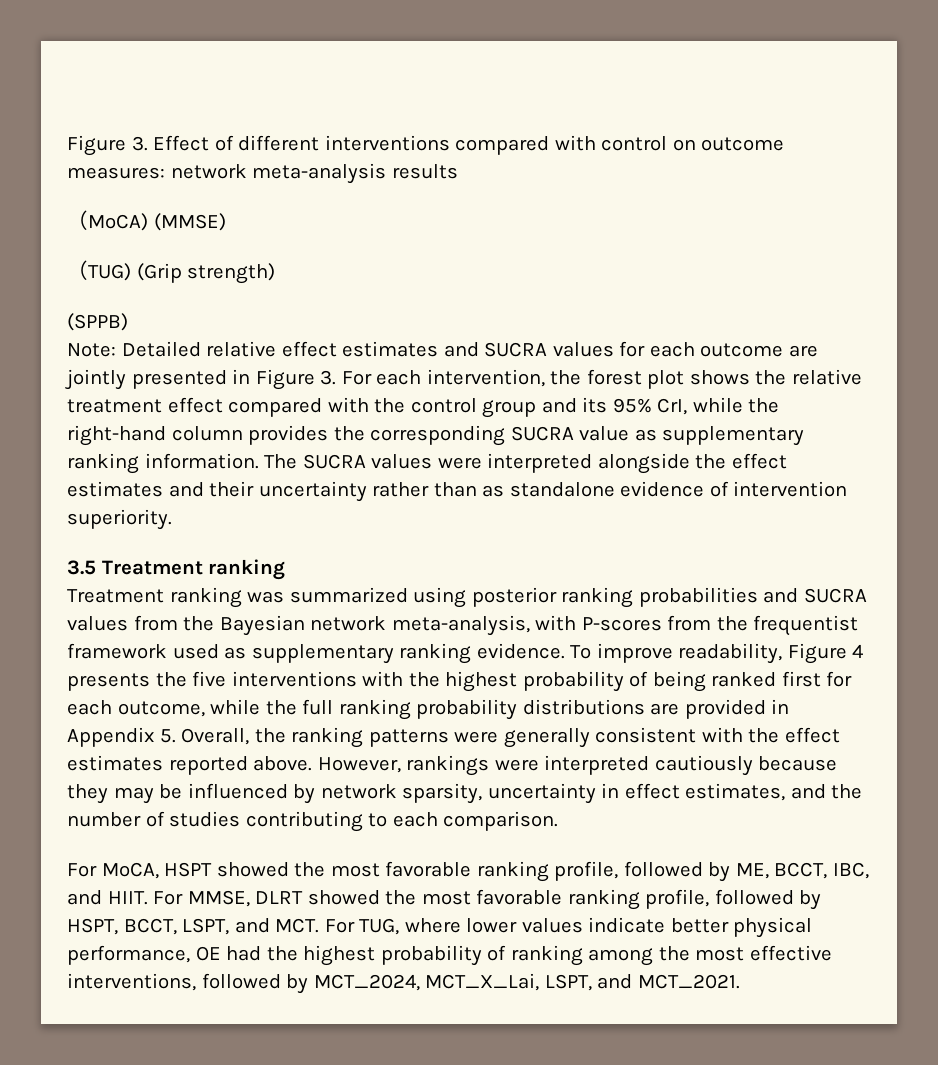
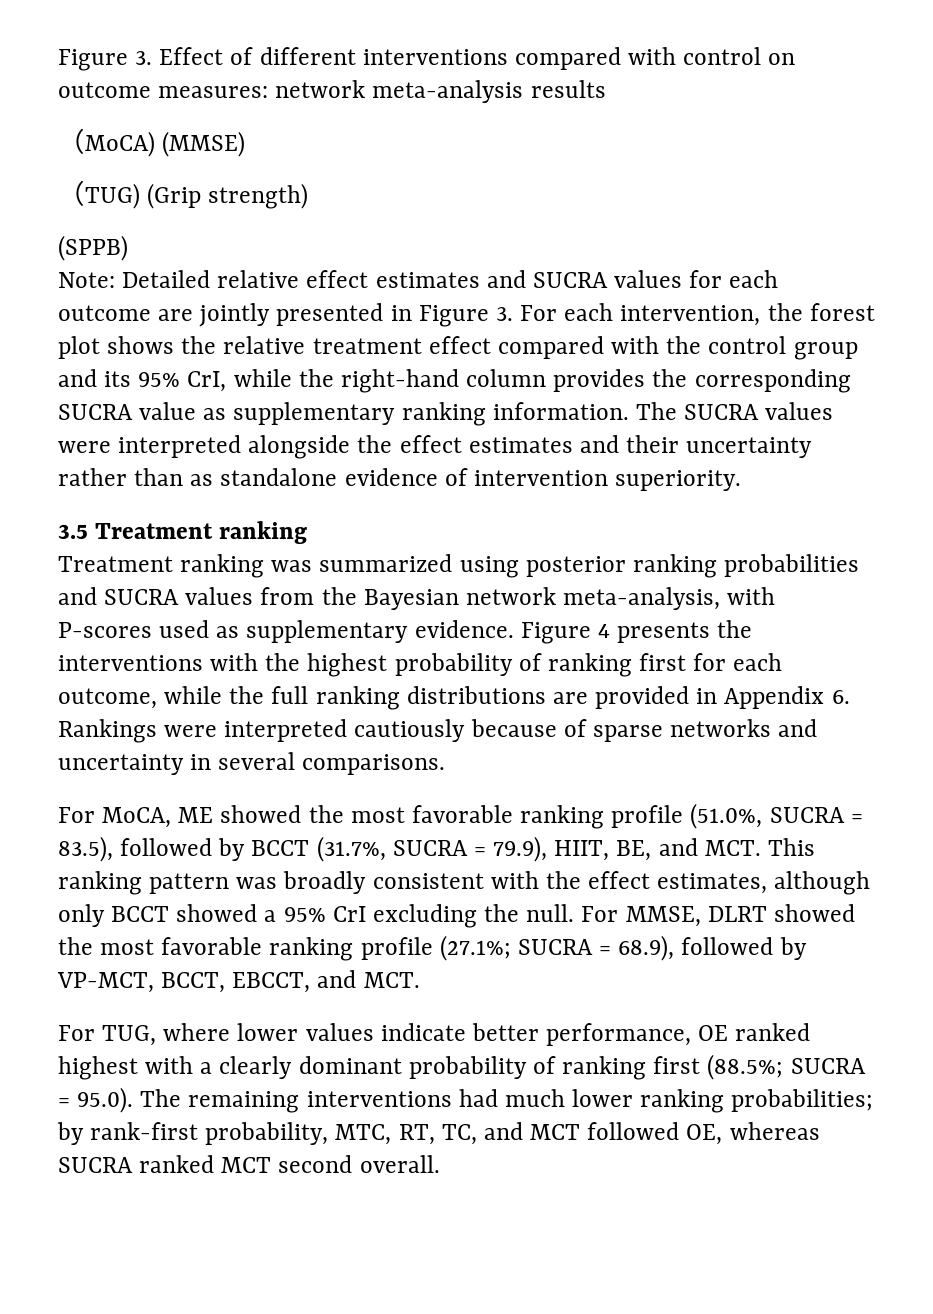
- Treatment ranking was summarized using posterior ranking probabilities and SUCRA values from the Bayesian network meta-analysis, with P-scores from the frequentist framework used as supplementary ranking evidence. To improve readability, Figure 4 presents the five interventions with the highest probability of being ranked first for each outcome, while the full ranking probability distributions are provided in Appendix 5. Overall, the ranking patterns were generally consistent with the effect estimates reported above. However, rankings were interpreted cautiously because they may be influenced by network sparsity, uncertainty in effect estimates, and the number of studies contributing to each comparison.
+ Treatment ranking was summarized using posterior ranking probabilities and SUCRA values from the Bayesian network meta-analysis, with P-scores used as supplementary evidence. Figure 4 presents the interventions with the highest probability of ranking first for each outcome, while the full ranking distributions are provided in Appendix 6. Rankings were interpreted cautiously because of sparse networks and uncertainty in several comparisons.
- For MoCA, HSPT showed the most favorable ranking profile, followed by ME, BCCT, IBC, and HIIT.
+ For MoCA, ME showed the most favorable ranking profile (51.0%, SUCRA = 83.5), followed by BCCT (31.7%, SUCRA = 79.9), HIIT, BE, and MCT. This ranking pattern was broadly consistent with the effect estimates, although only BCCT showed a 95% CrI excluding the null.
- For MMSE, DLRT showed the most favorable ranking profile, followed by HSPT, BCCT, LSPT, and MCT. For TUG, where lower values indicate better physical performance, OE had the highest probability of ranking among the most effective interventions, followed by MCT_2024, MCT_X_Lai, LSPT, and MCT_2021.
+ For MMSE, DLRT showed the most favorable ranking profile (27.1%; SUCRA = 68.9), followed by VP-MCT, BCCT, EBCCT, and MCT.
+ For TUG, where lower values indicate better performance, OE ranked highest with a clearly dominant probability of ranking first (88.5%; SUCRA = 95.0). The remaining interventions had much lower ranking probabilities; by rank-first probability, MTC, RT, TC, and MCT followed OE, whereas SUCRA ranked MCT second overall.

